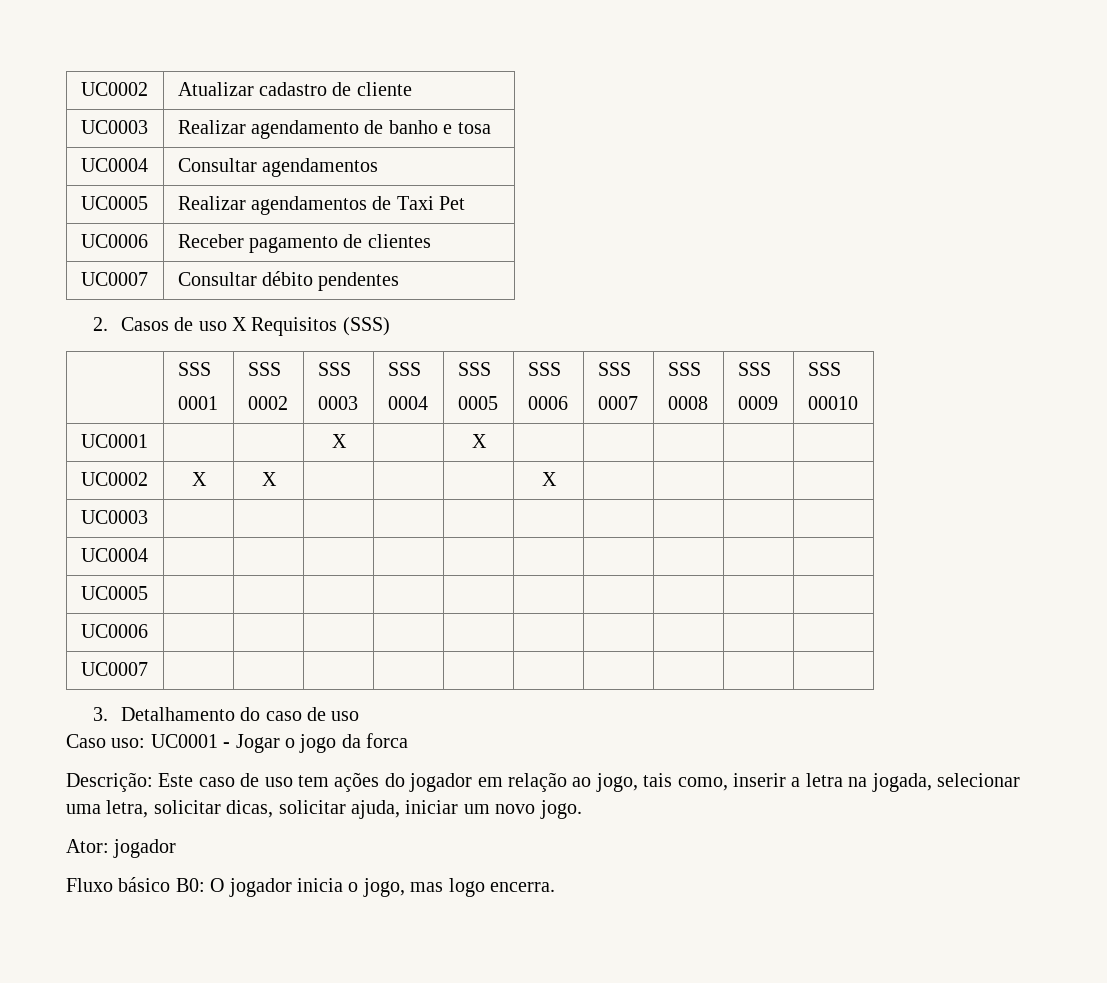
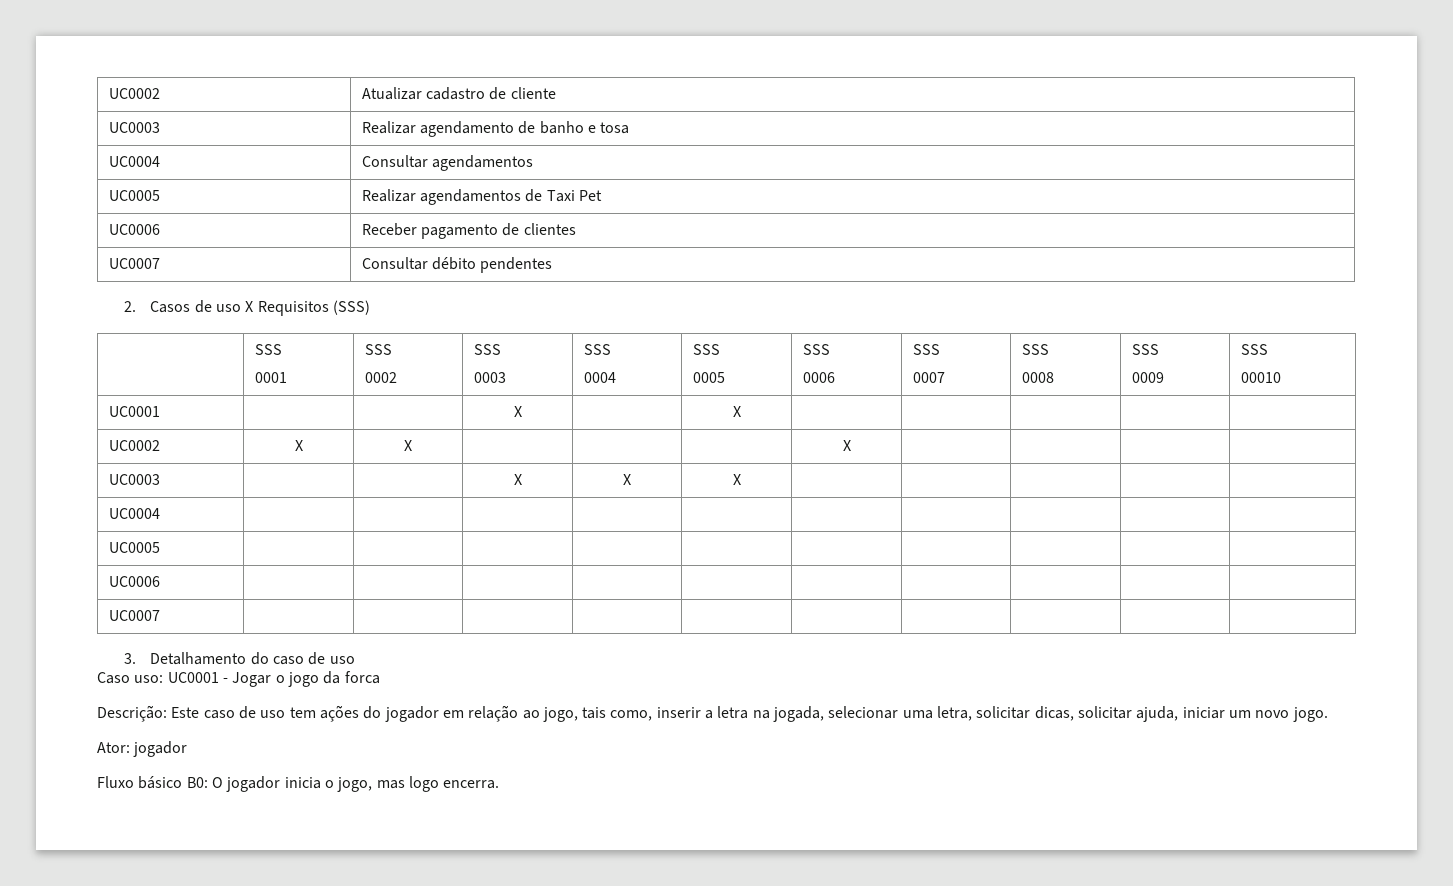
- UC0003 | | | | | | | | | |
+ UC0003 | | | X | X | X | | | | |

